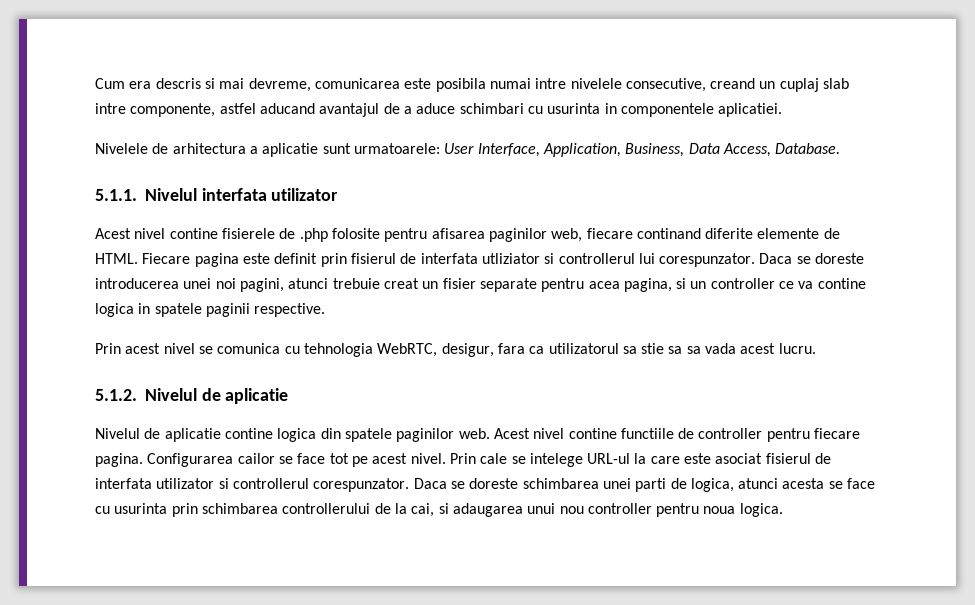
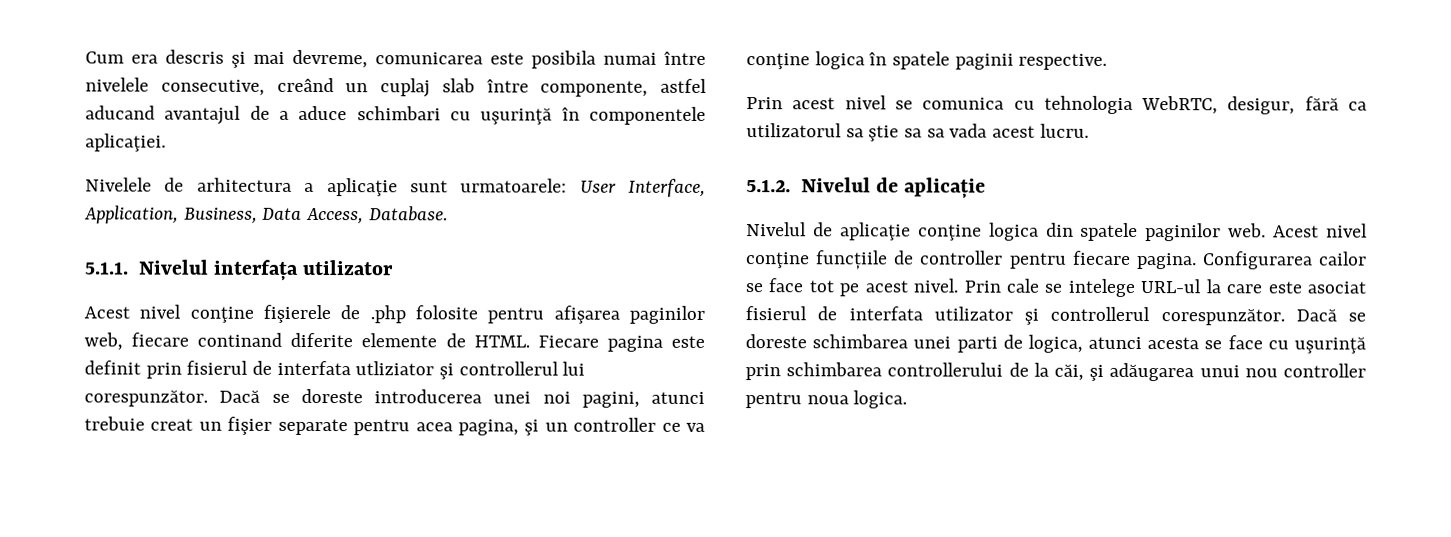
- Cum era descris si mai devreme, comunicarea este posibila numai intre nivelele consecutive, creand un cuplaj slab intre componente, astfel aducand avantajul de a aduce schimbari cu usurinta in componentele aplicatiei.
+ Cum era descris şi mai devreme, comunicarea este posibila numai între nivelele consecutive, creând un cuplaj slab între componente, astfel aducand avantajul de a aduce schimbari cu uşurinţă în componentele aplicaţiei.
- Nivelele de arhitectura a aplicatie sunt urmatoarele: User Interface, Application, Business, Data Access, Database.
+ Nivelele de arhitectura a aplicaţie sunt urmatoarele: User Interface, Application, Business, Data Access, Database.
- 5.1.1. Nivelul interfata utilizator
+ 5.1.1. Nivelul interfața utilizator
- Acest nivel contine fisierele de .php folosite pentru afisarea paginilor web, fiecare continand diferite elemente de HTML.
+ Acest nivel conţine fişierele de .php folosite pentru afişarea paginilor web, fiecare continand diferite elemente de HTML.
- Fiecare pagina este definit prin fisierul de interfata utliziator si controllerul lui corespunzator. Daca se doreste introducerea unei noi pagini, atunci trebuie creat un fisier separate pentru acea pagina, si un controller ce va contine logica in spatele paginii respective.
+ Fiecare pagina este definit prin fisierul de interfata utliziator şi controllerul lui corespunzător. Dacă se doreste introducerea unei noi pagini, atunci trebuie creat un fişier separate pentru acea pagina, şi un controller ce va conţine logica în spatele paginii respective.
- Prin acest nivel se comunica cu tehnologia WebRTC, desigur, fara ca utilizatorul sa stie sa sa vada acest lucru.
+ Prin acest nivel se comunica cu tehnologia WebRTC, desigur, fără ca utilizatorul sa ştie sa sa vada acest lucru.
- 5.1.2. Nivelul de aplicatie
- Nivelul de aplicatie contine logica din spatele paginilor web.
+ 5.1.2. Nivelul de aplicație
+ Nivelul de aplicaţie conţine logica din spatele paginilor web.
- Acest nivel contine functiile de controller pentru fiecare pagina.
+ Acest nivel conţine funcțiile de controller pentru fiecare pagina.
- Prin cale se intelege URL-ul la care este asociat fisierul de interfata utilizator si controllerul corespunzator. Daca se doreste schimbarea unei parti de logica, atunci acesta se face cu usurinta prin schimbarea controllerului de la cai, si adaugarea unui nou controller pentru noua logica.
+ Prin cale se intelege URL-ul la care este asociat fisierul de interfata utilizator şi controllerul corespunzător. Dacă se doreste schimbarea unei parti de logica, atunci acesta se face cu uşurinţă prin schimbarea controllerului de la căi, şi adăugarea unui nou controller pentru noua logica.

